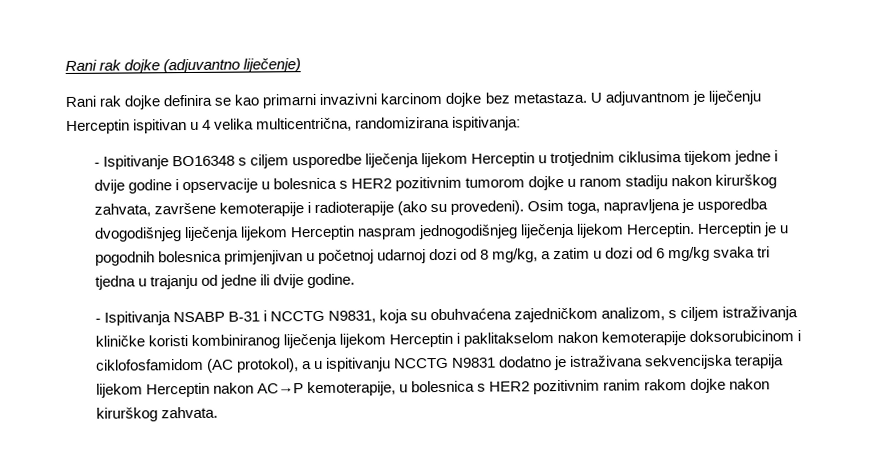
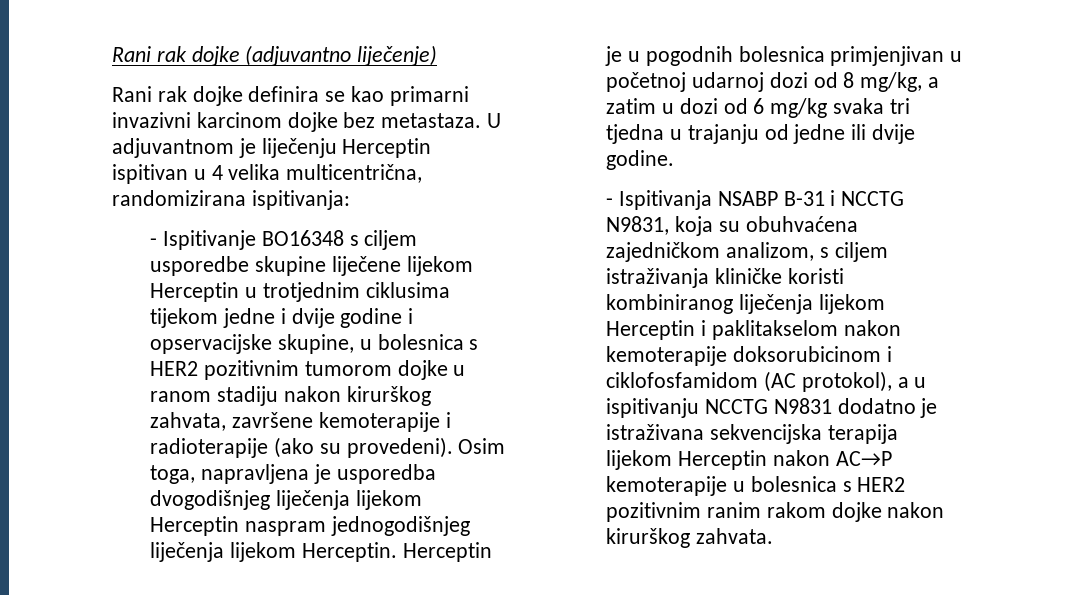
- - Ispitivanje BO16348 s ciljem usporedbe liječenja lijekom Herceptin u trotjednim ciklusima tijekom jedne i dvije godine i opservacije u bolesnica s HER2 pozitivnim tumorom dojke u ranom stadiju nakon kirurškog zahvata, završene kemoterapije i radioterapije (ako su provedeni).
+ - Ispitivanje BO16348 s ciljem usporedbe skupine liječene lijekom Herceptin u trotjednim ciklusima tijekom jedne i dvije godine i opservacijske skupine, u bolesnica s HER2 pozitivnim tumorom dojke u ranom stadiju nakon kirurškog zahvata, završene kemoterapije i radioterapije (ako su provedeni).
- - Ispitivanja NSABP B-31 i NCCTG N9831, koja su obuhvaćena zajedničkom analizom, s ciljem istraživanja kliničke koristi kombiniranog liječenja lijekom Herceptin i paklitakselom nakon kemoterapije doksorubicinom i ciklofosfamidom (AC protokol), a u ispitivanju NCCTG N9831 dodatno je istraživana sekvencijska terapija lijekom Herceptin nakon AC→P kemoterapije, u bolesnica s HER2 pozitivnim ranim rakom dojke nakon kirurškog zahvata.
+ - Ispitivanja NSABP B-31 i NCCTG N9831, koja su obuhvaćena zajedničkom analizom, s ciljem istraživanja kliničke koristi kombiniranog liječenja lijekom Herceptin i paklitakselom nakon kemoterapije doksorubicinom i ciklofosfamidom (AC protokol), a u ispitivanju NCCTG N9831 dodatno je istraživana sekvencijska terapija lijekom Herceptin nakon AC→P kemoterapije u bolesnica s HER2 pozitivnim ranim rakom dojke nakon kirurškog zahvata.

